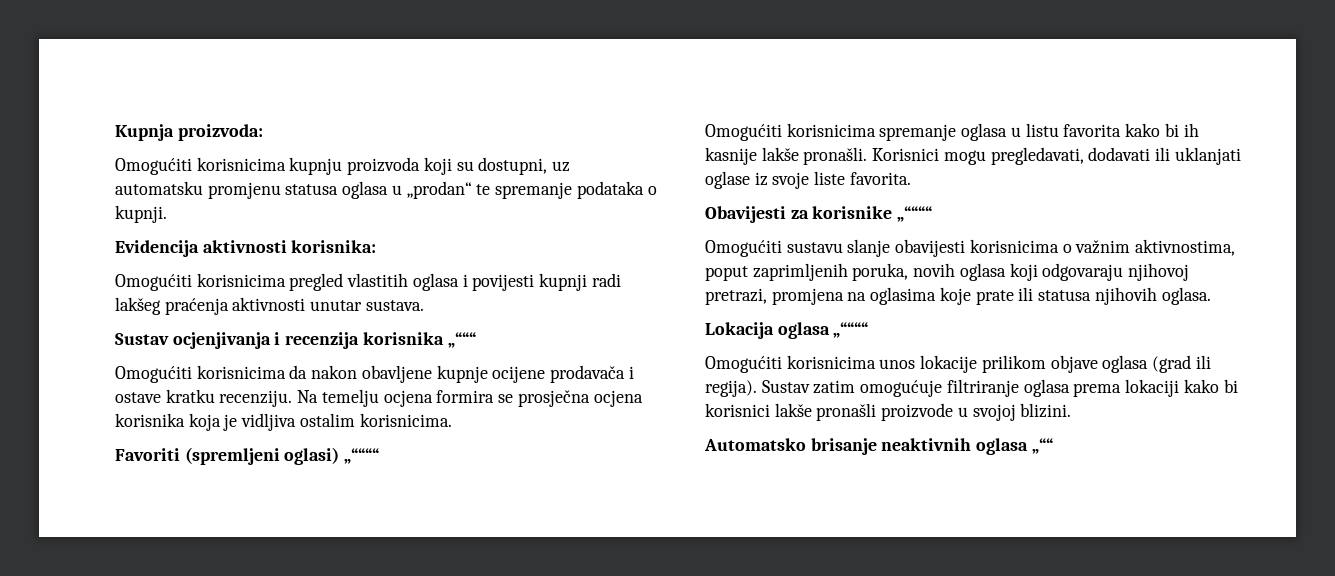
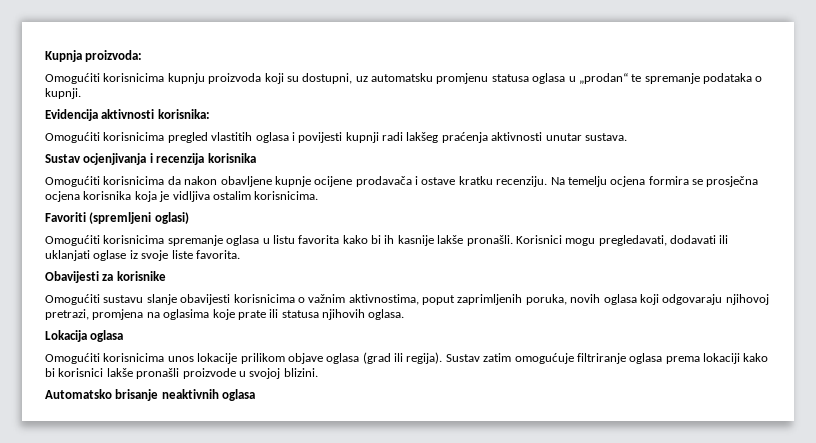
- Sustav ocjenjivanja i recenzija korisnika „“““
+ Sustav ocjenjivanja i recenzija korisnika
- Favoriti (spremljeni oglasi) „““““
+ Favoriti (spremljeni oglasi)
- Obavijesti za korisnike „““““
+ Obavijesti za korisnike
- Lokacija oglasa „““““
+ Lokacija oglasa
- Automatsko brisanje neaktivnih oglasa „““
+ Automatsko brisanje neaktivnih oglasa

